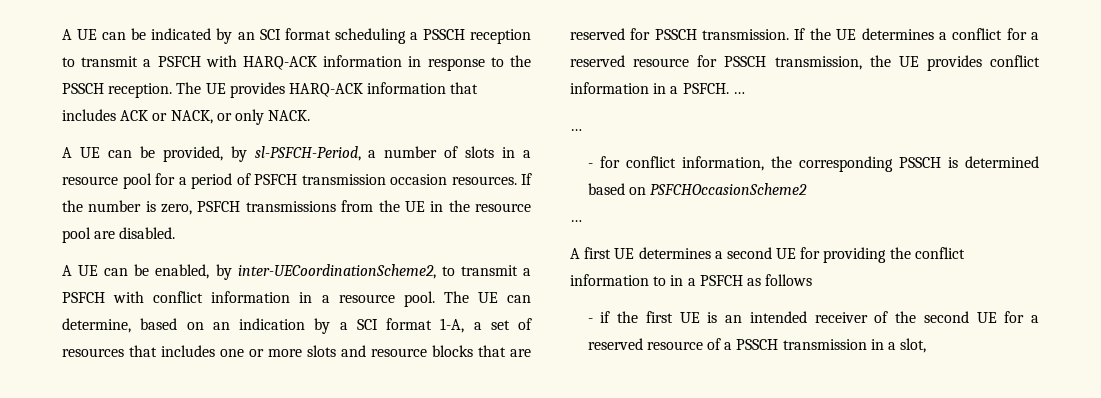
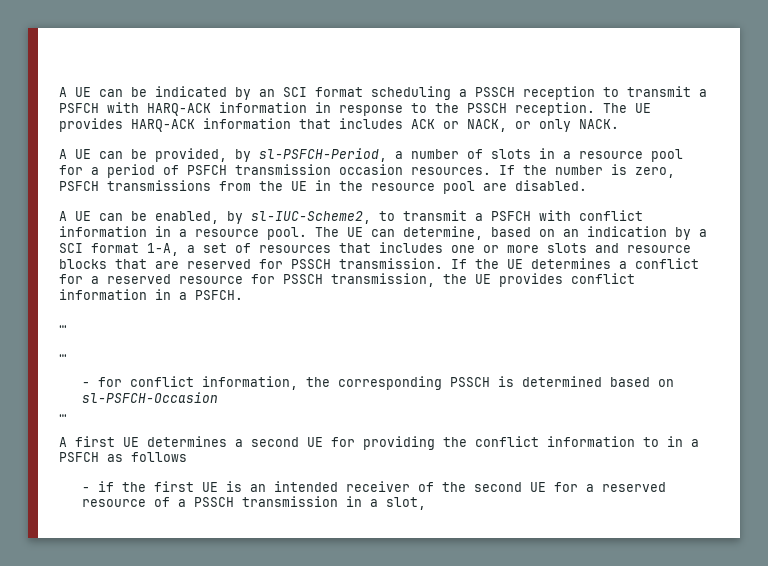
- A UE can be enabled, by inter-UECoordinationScheme2, to transmit a PSFCH with conflict information in a resource pool.
+ A UE can be enabled, by sl-IUC-Scheme2, to transmit a PSFCH with conflict information in a resource pool.
- If the UE determines a conflict for a reserved resource for PSSCH transmission, the UE provides conflict information in a PSFCH. …
+ If the UE determines a conflict for a reserved resource for PSSCH transmission, the UE provides conflict information in a PSFCH.
+ …
- - for conflict information, the corresponding PSSCH is determined based on PSFCHOccasionScheme2
+ - for conflict information, the corresponding PSSCH is determined based on sl-PSFCH-Occasion

